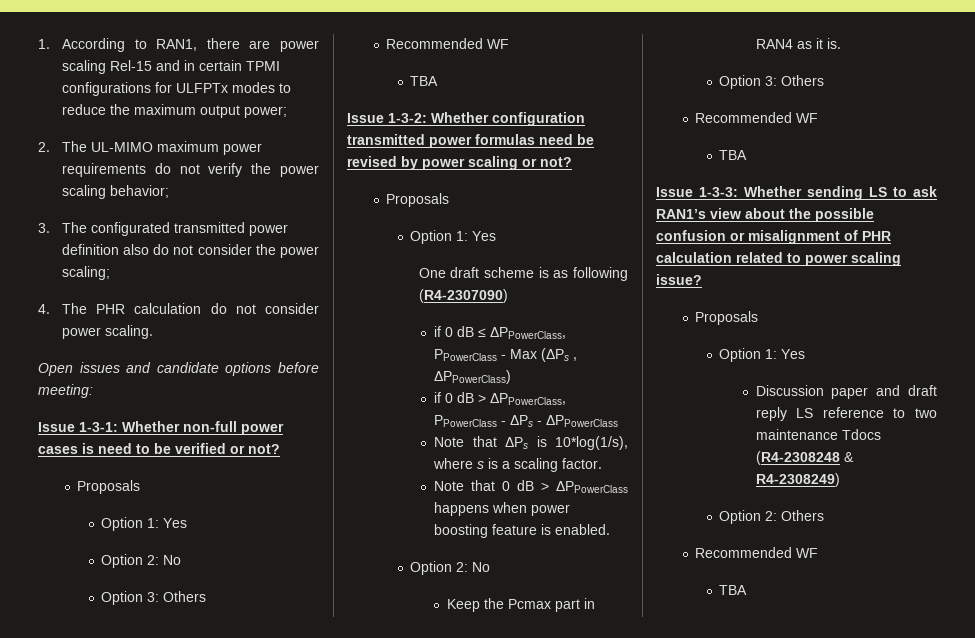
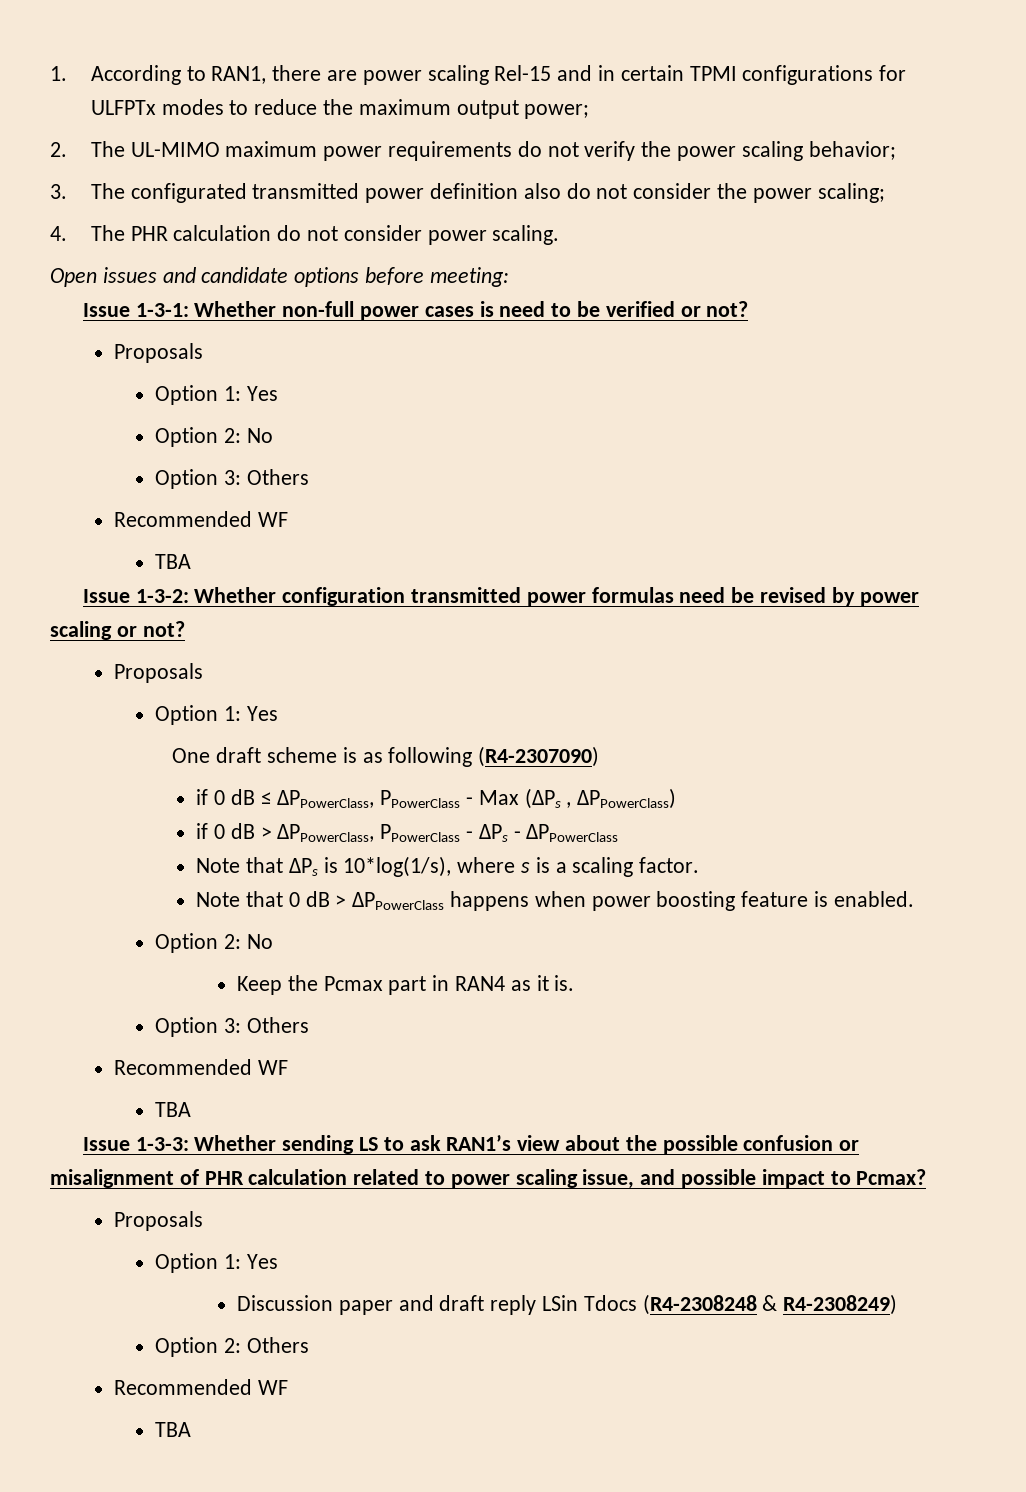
- Issue 1-3-3: Whether sending LS to ask RAN1’s view about the possible confusion or misalignment of PHR calculation related to power scaling issue?
+ Issue 1-3-3: Whether sending LS to ask RAN1’s view about the possible confusion or misalignment of PHR calculation related to power scaling issue, and possible impact to Pcmax?
- Discussion paper and draft reply LS reference to two maintenance Tdocs (R4-2308248 & R4-2308249)
+ Discussion paper and draft reply LSin Tdocs (R4-2308248 & R4-2308249)

